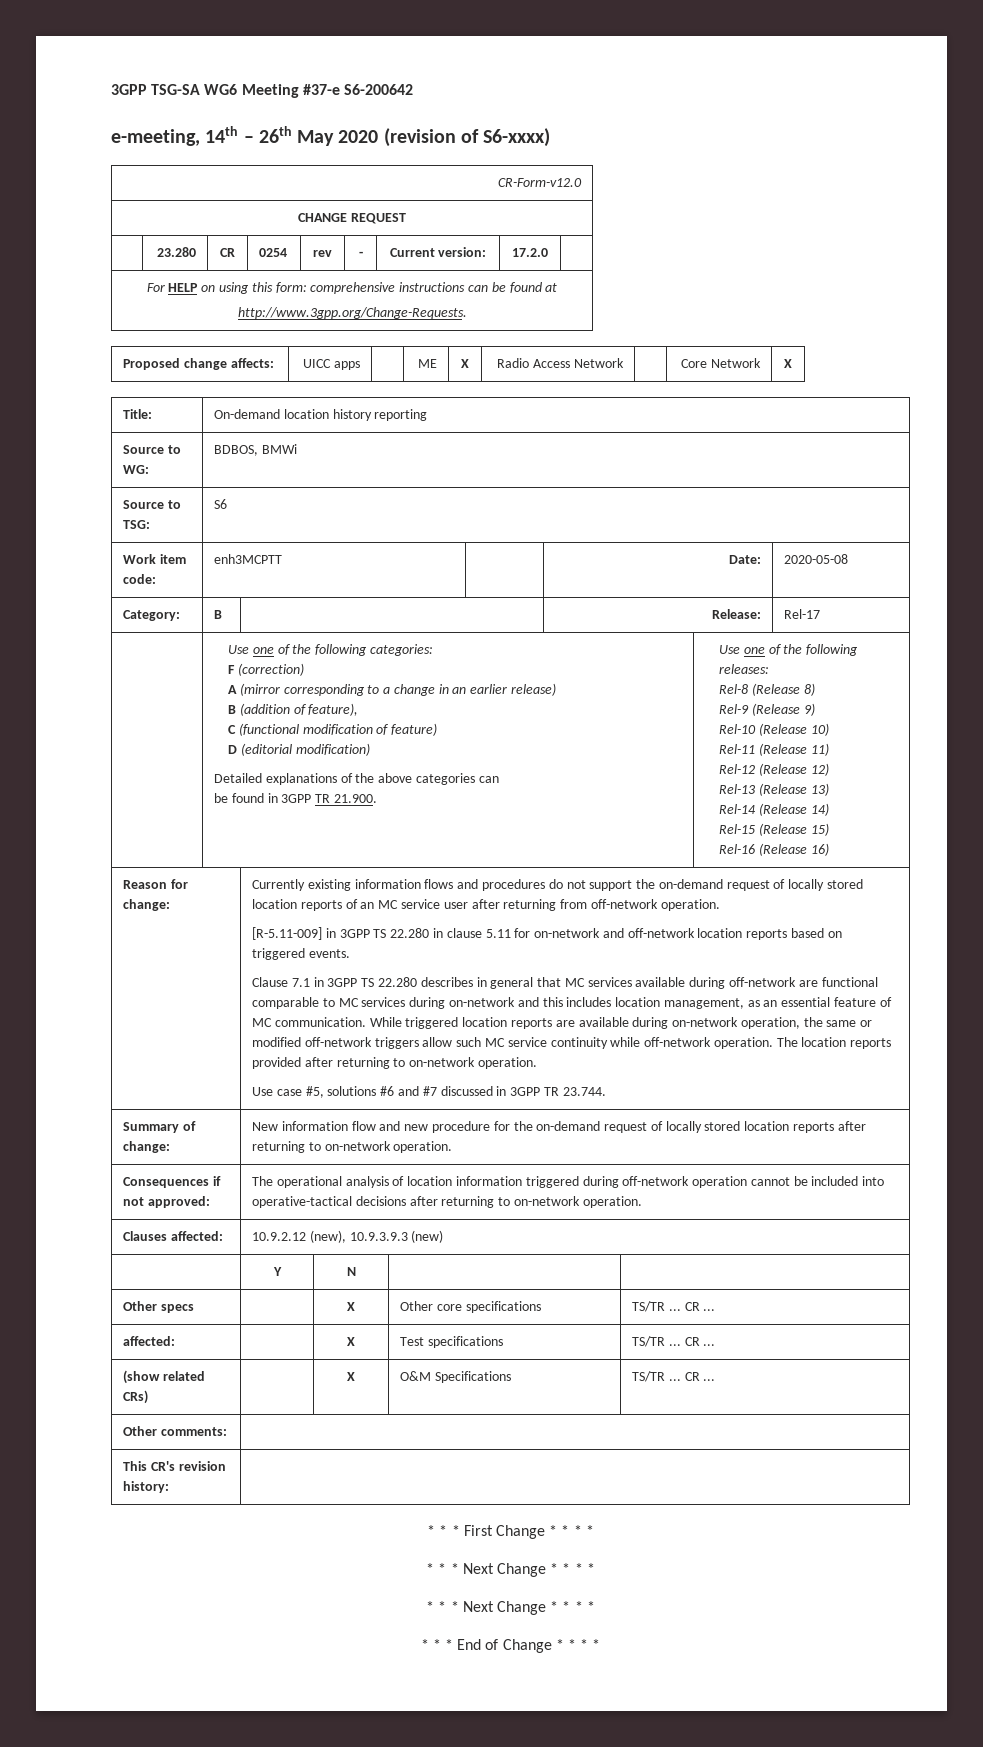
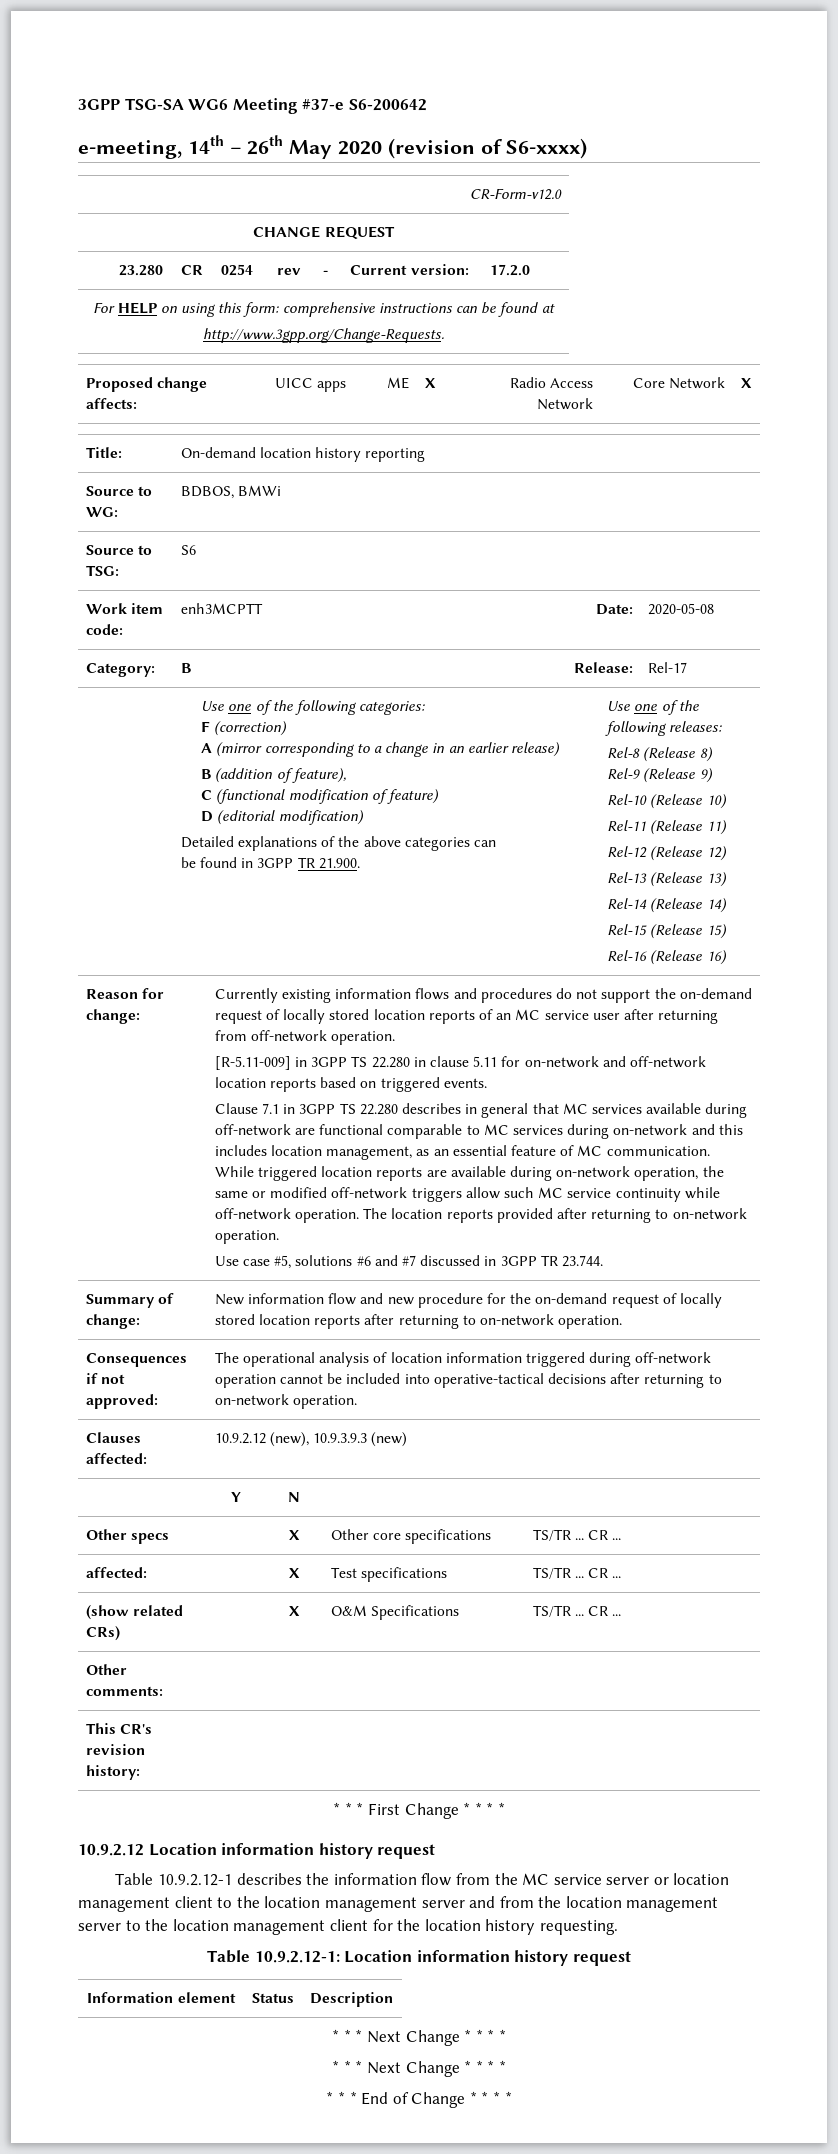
+ 10.9.2.12 Location information history request
+ Table 10.9.2.12-1 describes the information flow from the MC service server or location management client to the location management server and from the location management server to the location management client for the location history requesting.
+ Table 10.9.2.12-1: Location information history request
+ Information element | Status | Description

